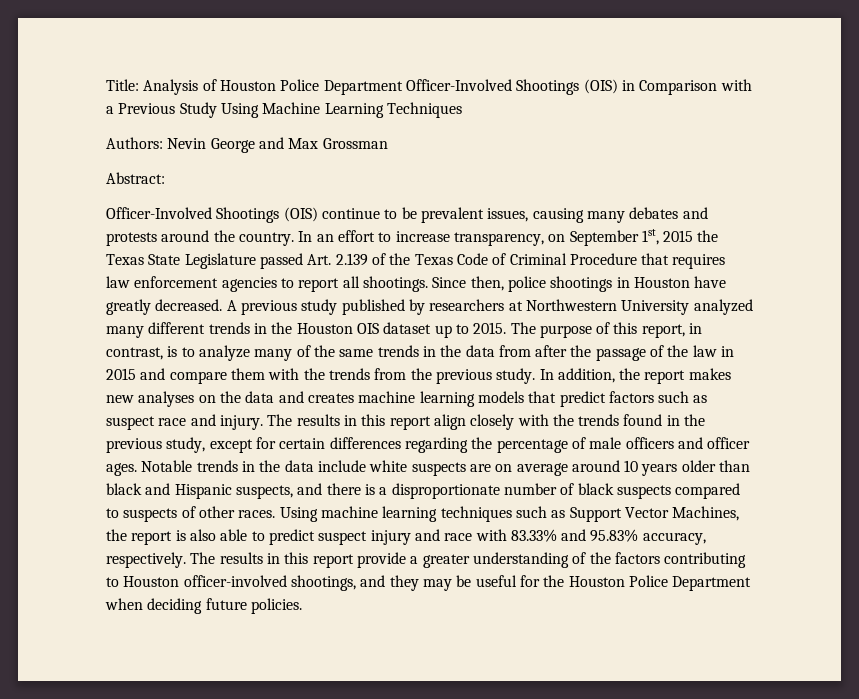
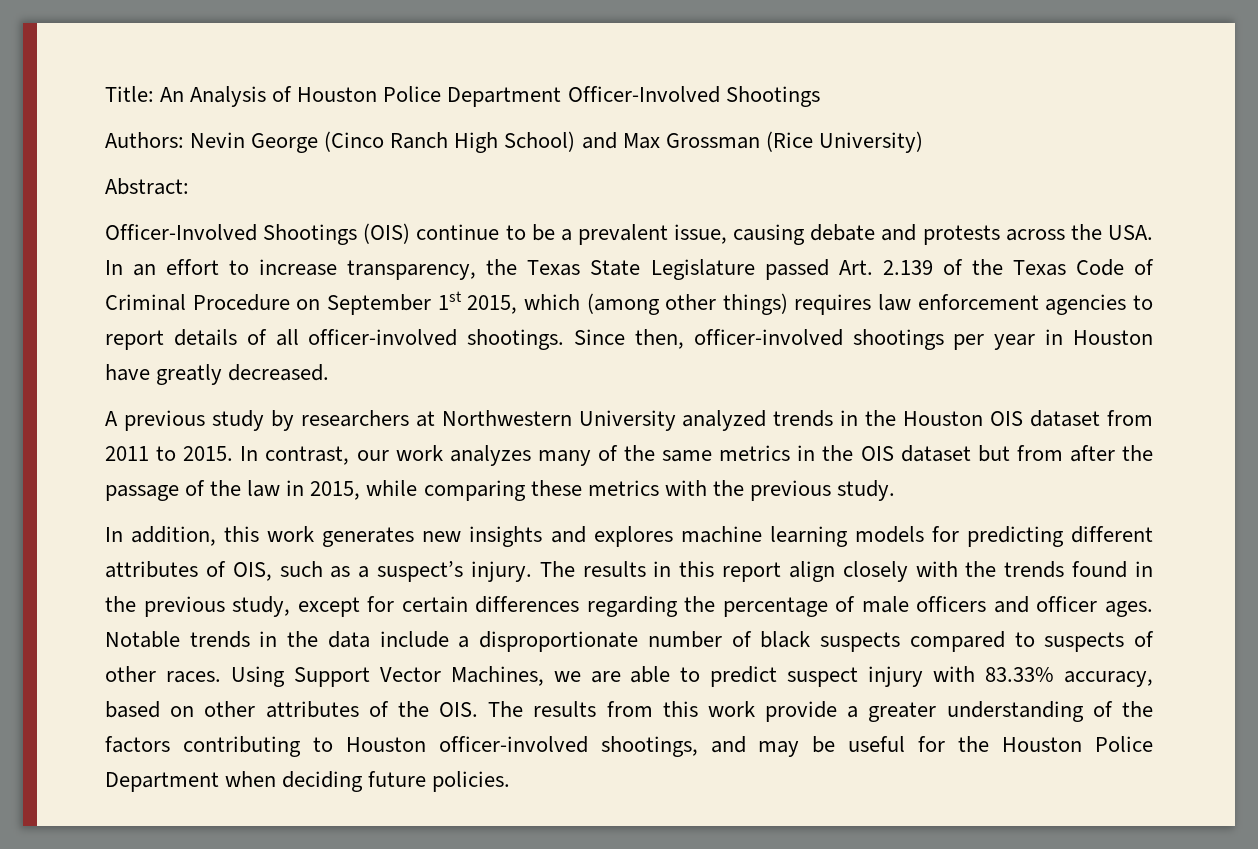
- Title: Analysis of Houston Police Department Officer-Involved Shootings (OIS) in Comparison with a Previous Study Using Machine Learning Techniques
+ Title: An Analysis of Houston Police Department Officer-Involved Shootings
- Authors: Nevin George and Max Grossman
+ Authors: Nevin George (Cinco Ranch High School) and Max Grossman (Rice University)
- Officer-Involved Shootings (OIS) continue to be prevalent issues, causing many debates and protests around the country. In an effort to increase transparency, on September 1st, 2015 the Texas State Legislature passed Art. 2.139 of the Texas Code of Criminal Procedure that requires law enforcement agencies to report all shootings. Since then, police shootings in Houston have greatly decreased. A previous study published by researchers at Northwestern University analyzed many different trends in the Houston OIS dataset up to 2015. The purpose of this report, in contrast, is to analyze many of the same trends in the data from after the passage of the law in 2015 and compare them with the trends from the previous study. In addition, the report makes new analyses on the data and creates machine learning models that predict factors such as suspect race and injury.
+ Officer-Involved Shootings (OIS) continue to be a prevalent issue, causing debate and protests across the USA. In an effort to increase transparency, the Texas State Legislature passed Art. 2.139 of the Texas Code of Criminal Procedure on September 1st 2015, which (among other things) requires law enforcement agencies to report details of all officer-involved shootings. Since then, officer-involved shootings per year in Houston have greatly decreased.
+ A previous study by researchers at Northwestern University analyzed trends in the Houston OIS dataset from 2011 to 2015. In contrast, our work analyzes many of the same metrics in the OIS dataset but from after the passage of the law in 2015, while comparing these metrics with the previous study.
+ In addition, this work generates new insights and explores machine learning models for predicting different attributes of OIS, such as a suspect’s injury.
- Notable trends in the data include white suspects are on average around 10 years older than black and Hispanic suspects, and there is a disproportionate number of black suspects compared to suspects of other races.
+ Notable trends in the data include a disproportionate number of black suspects compared to suspects of other races.
- Using machine learning techniques such as Support Vector Machines, the report is also able to predict suspect injury and race with 83.33% and 95.83% accuracy, respectively. The results in this report provide a greater understanding of the factors contributing to Houston officer-involved shootings, and they may be useful for the Houston Police Department when deciding future policies.
+ Using Support Vector Machines, we are able to predict suspect injury with 83.33% accuracy, based on other attributes of the OIS. The results from this work provide a greater understanding of the factors contributing to Houston officer-involved shootings, and may be useful for the Houston Police Department when deciding future policies.

